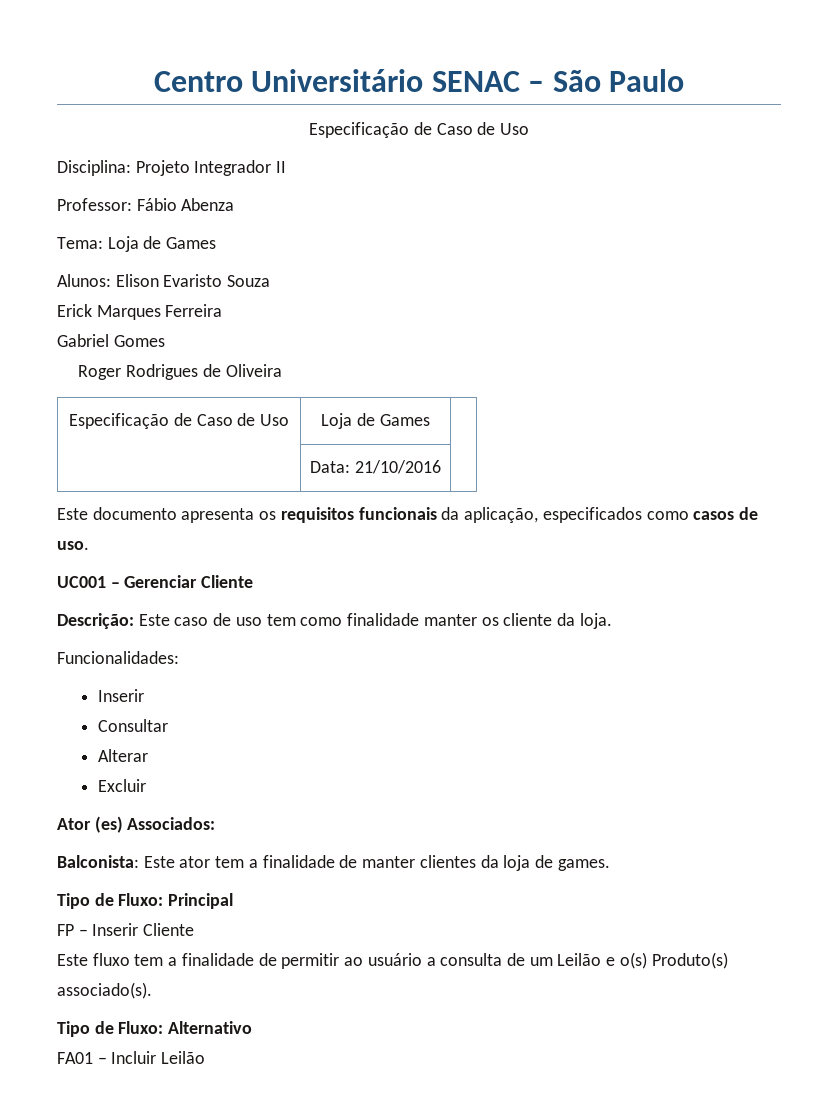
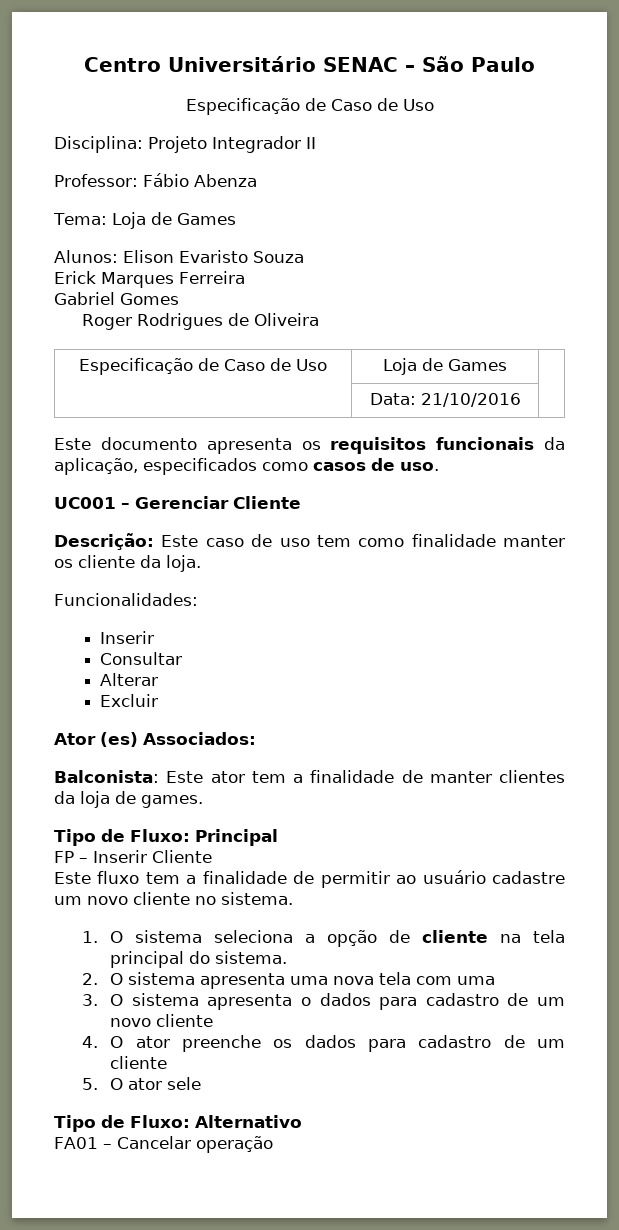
- Este fluxo tem a finalidade de permitir ao usuário a consulta de um Leilão e o(s) Produto(s) associado(s).
+ Este fluxo tem a finalidade de permitir ao usuário cadastre um novo cliente no sistema.
+ 1. O sistema seleciona a opção de cliente na tela principal do sistema.
+ 2. O sistema apresenta uma nova tela com uma
+ 3. O sistema apresenta o dados para cadastro de um novo cliente
+ 4. O ator preenche os dados para cadastro de um cliente
+ 5. O ator sele
- FA01 – Incluir Leilão
+ FA01 – Cancelar operação

